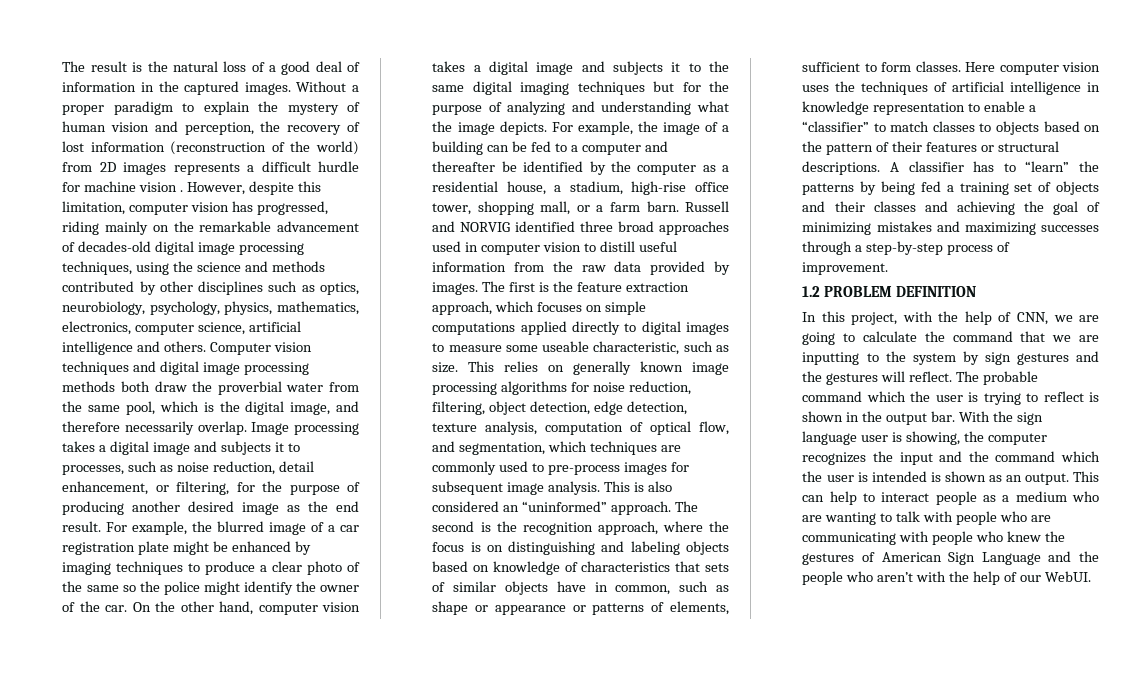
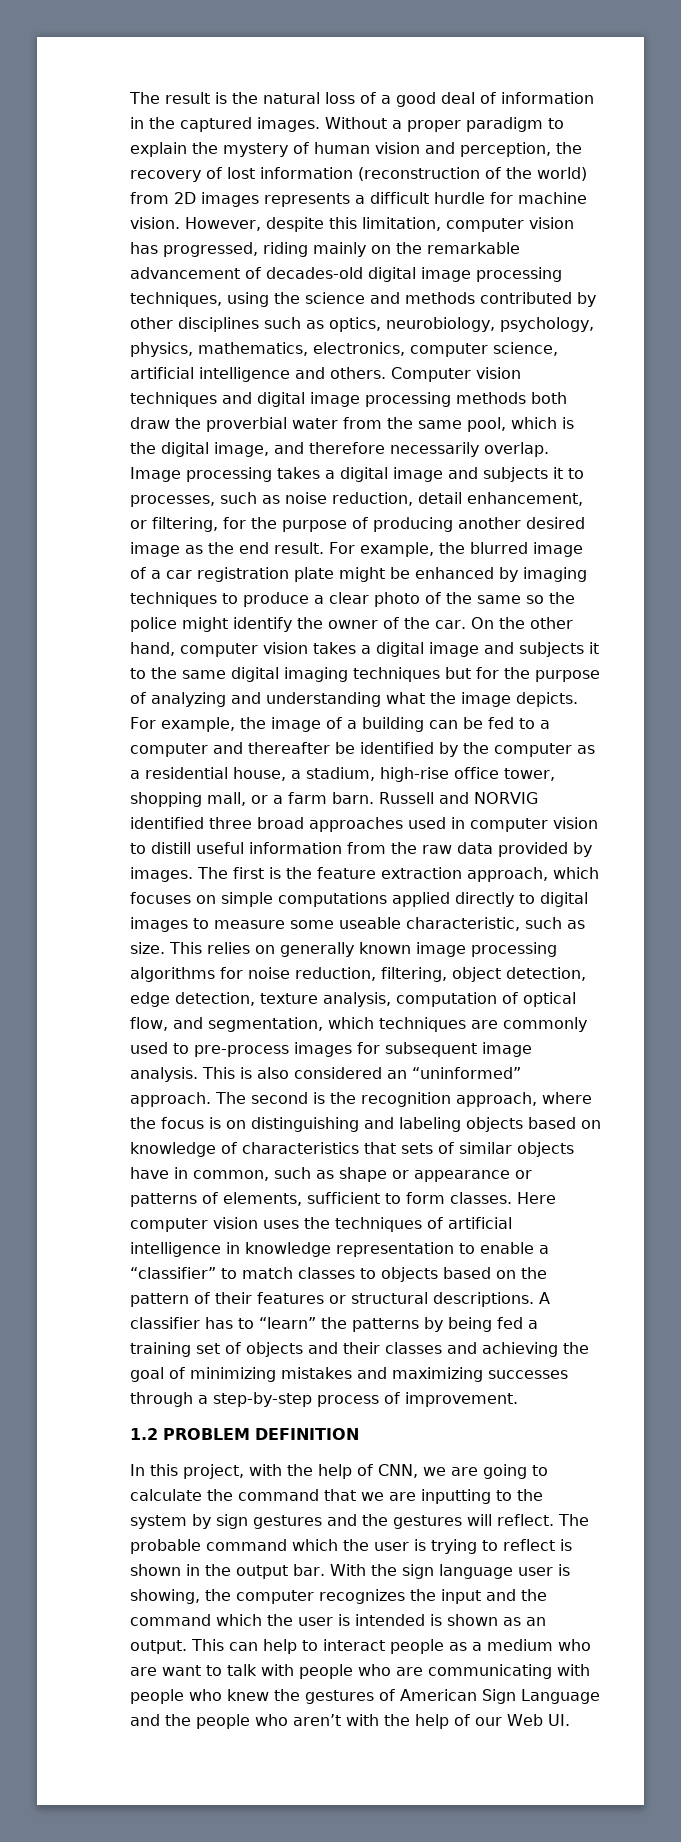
- Without a proper paradigm to explain the mystery of human vision and perception, the recovery of lost information (reconstruction of the world) from 2D images represents a difficult hurdle for machine vision .
+ Without a proper paradigm to explain the mystery of human vision and perception, the recovery of lost information (reconstruction of the world) from 2D images represents a difficult hurdle for machine vision.
- This can help to interact people as a medium who are wanting to talk with people who are communicating with people who knew the gestures of American Sign Language and the people who aren’t with the help of our WebUI.
+ This can help to interact people as a medium who are want to talk with people who are communicating with people who knew the gestures of American Sign Language and the people who aren’t with the help of our Web UI.

